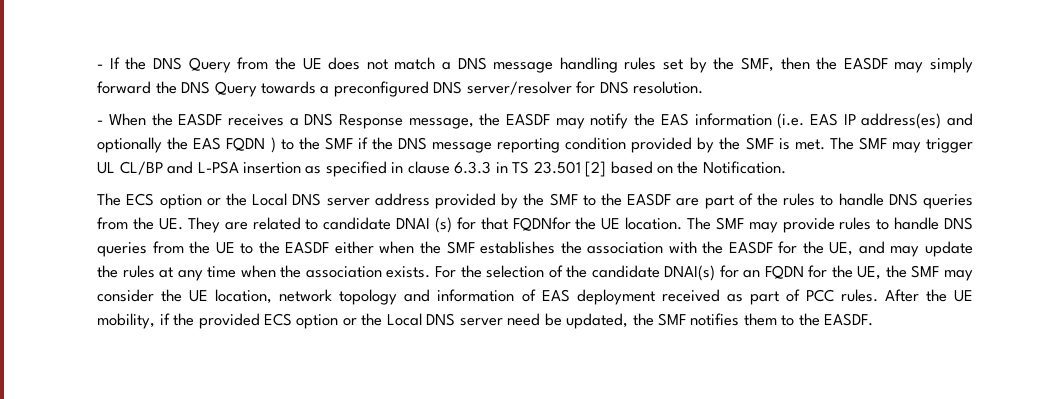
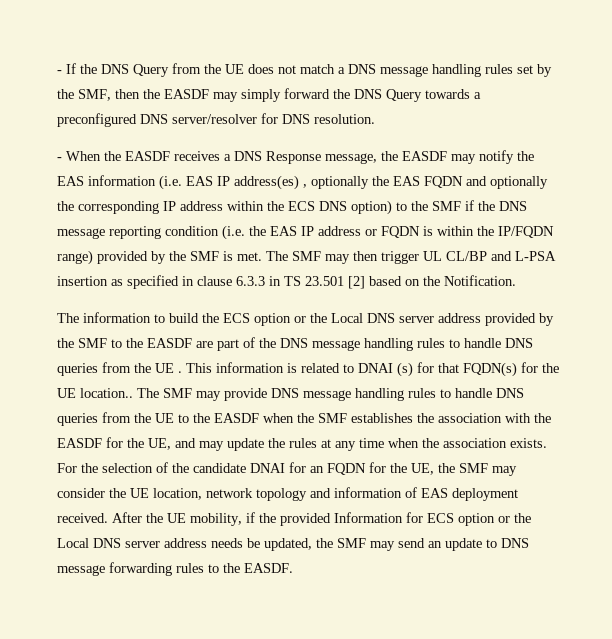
- - When the EASDF receives a DNS Response message, the EASDF may notify the EAS information (i.e. EAS IP address(es) and optionally the EAS FQDN ) to the SMF if the DNS message reporting condition provided by the SMF is met.
+ - When the EASDF receives a DNS Response message, the EASDF may notify the EAS information (i.e. EAS IP address(es) , optionally the EAS FQDN and optionally the corresponding IP address within the ECS DNS option) to the SMF if the DNS message reporting condition (i.e. the EAS IP address or FQDN is within the IP/FQDN range) provided by the SMF is met.
- The SMF may trigger UL CL/BP and L-PSA insertion as specified in clause 6.3.3 in TS 23.501 [2] based on the Notification.
+ The SMF may then trigger UL CL/BP and L-PSA insertion as specified in clause 6.3.3 in TS 23.501 [2] based on the Notification.
- The ECS option or the Local DNS server address provided by the SMF to the EASDF are part of the rules to handle DNS queries from the UE. They are related to candidate DNAI (s) for that FQDNfor the UE location.
+ The information to build the ECS option or the Local DNS server address provided by the SMF to the EASDF are part of the DNS message handling rules to handle DNS queries from the UE . This information is related to DNAI (s) for that FQDN(s) for the UE location..
- The SMF may provide rules to handle DNS queries from the UE to the EASDF either when the SMF establishes the association with the EASDF for the UE, and may update the rules at any time when the association exists.
+ The SMF may provide DNS message handling rules to handle DNS queries from the UE to the EASDF when the SMF establishes the association with the EASDF for the UE, and may update the rules at any time when the association exists.
- For the selection of the candidate DNAI(s) for an FQDN for the UE, the SMF may consider the UE location, network topology and information of EAS deployment received as part of PCC rules.
+ For the selection of the candidate DNAI for an FQDN for the UE, the SMF may consider the UE location, network topology and information of EAS deployment received.
- After the UE mobility, if the provided ECS option or the Local DNS server need be updated, the SMF notifies them to the EASDF.
+ After the UE mobility, if the provided Information for ECS option or the Local DNS server address needs be updated, the SMF may send an update to DNS message forwarding rules to the EASDF.

